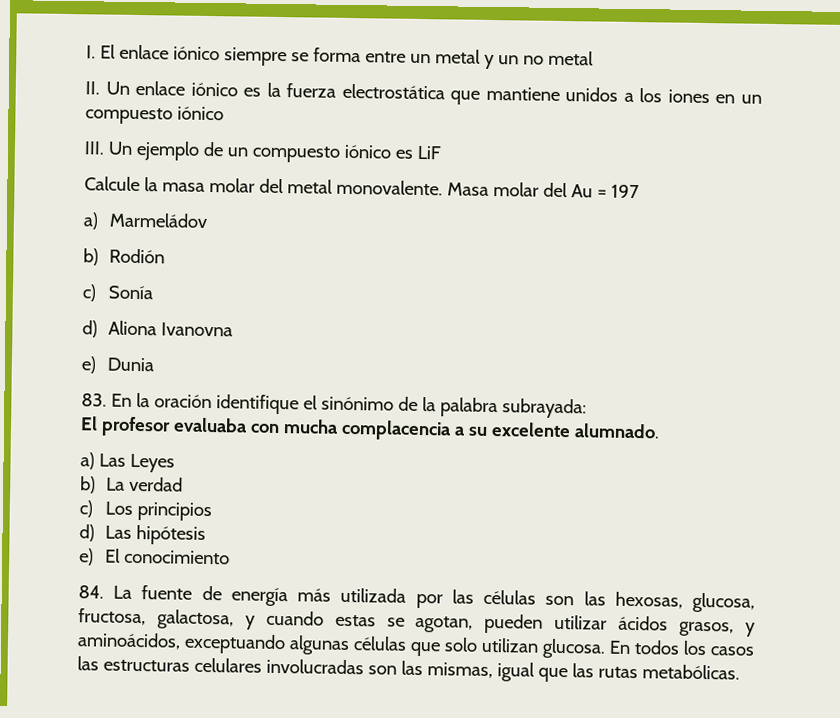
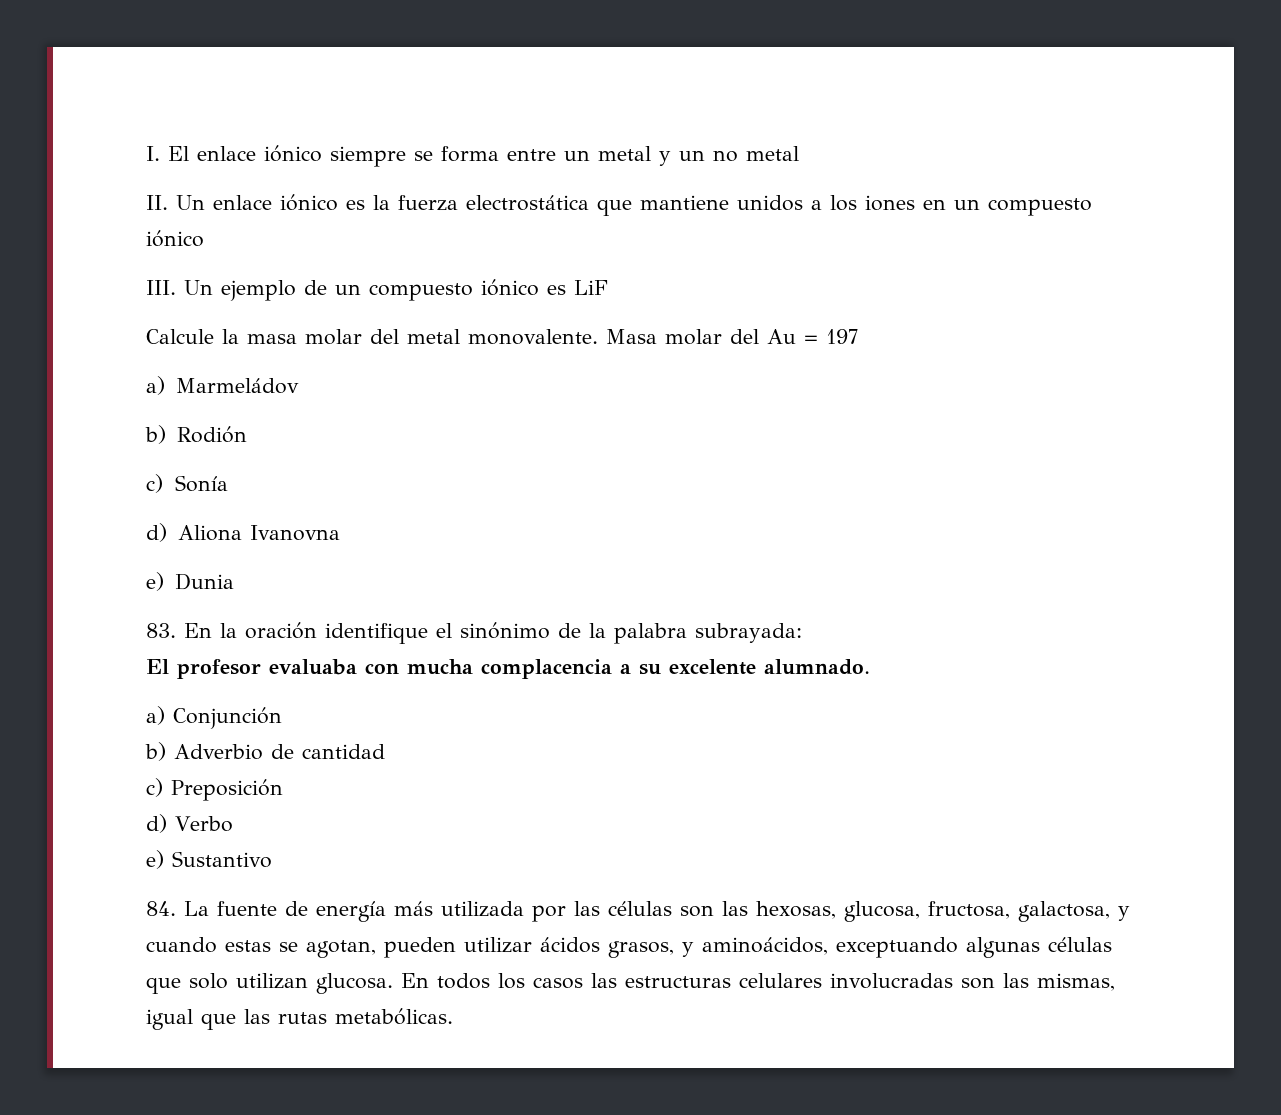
- a) Las Leyes
- b) La verdad
- c) Los principios
- d) Las hipótesis
- e) El conocimiento
+ a) Conjunción
+ b) Adverbio de cantidad
+ c) Preposición
+ d) Verbo
+ e) Sustantivo

